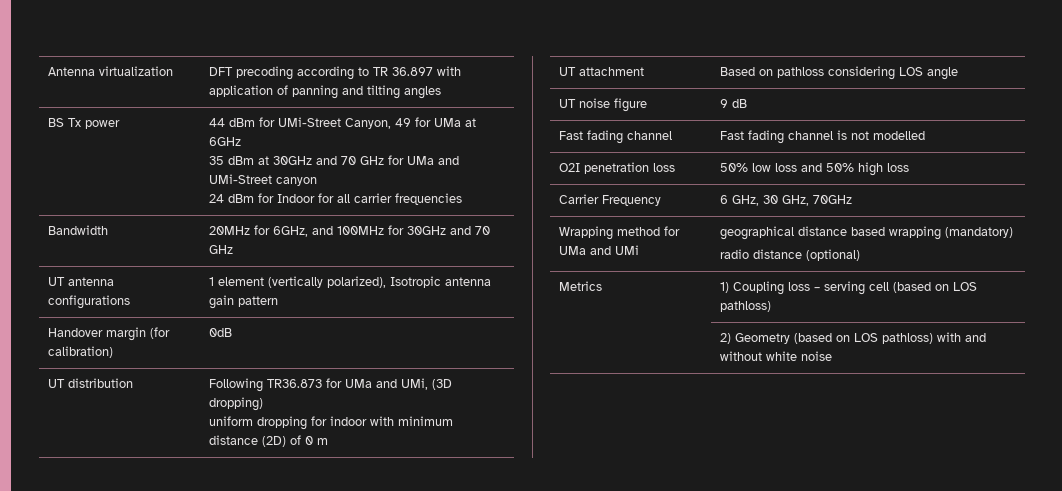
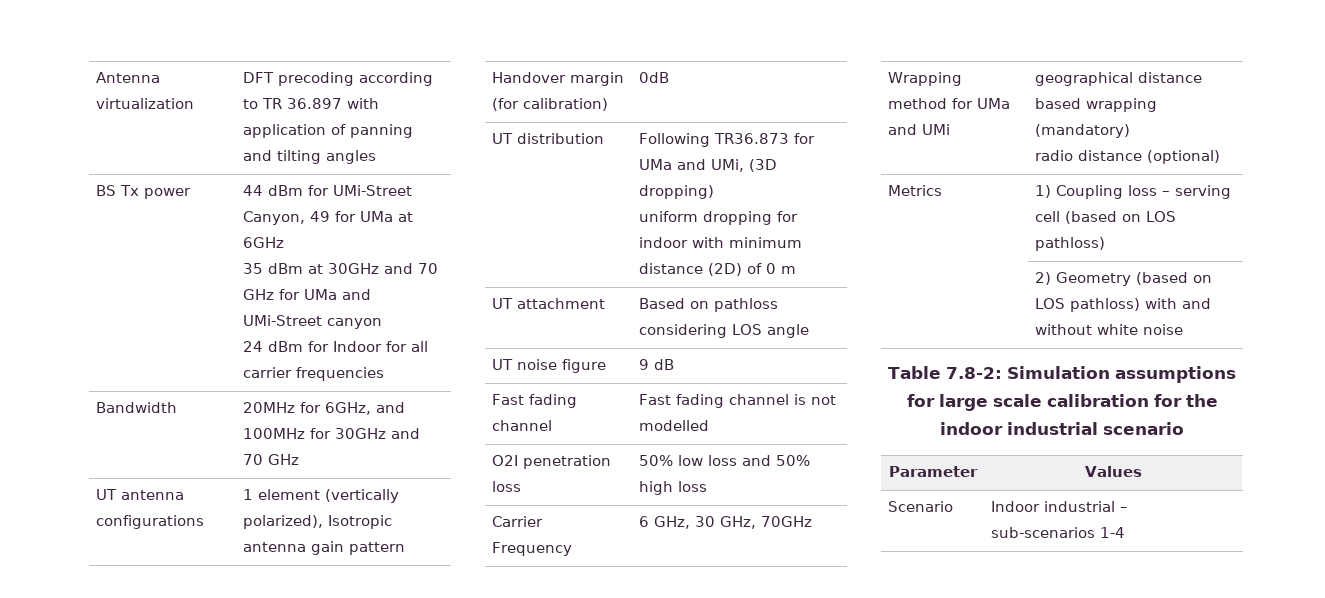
+ Table 7.8-2: Simulation assumptions for large scale calibration for the indoor industrial scenario
+ Parameter | Values
+ Scenario | Indoor industrial – sub-scenarios 1-4

